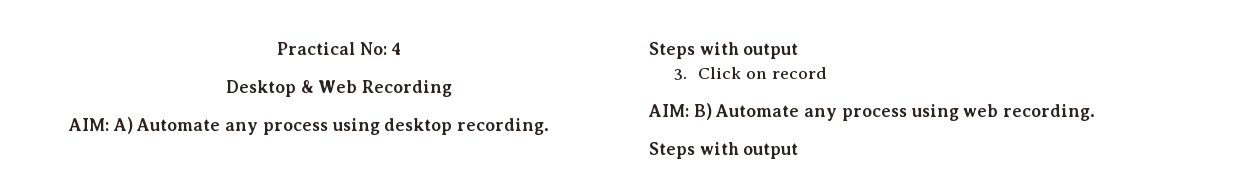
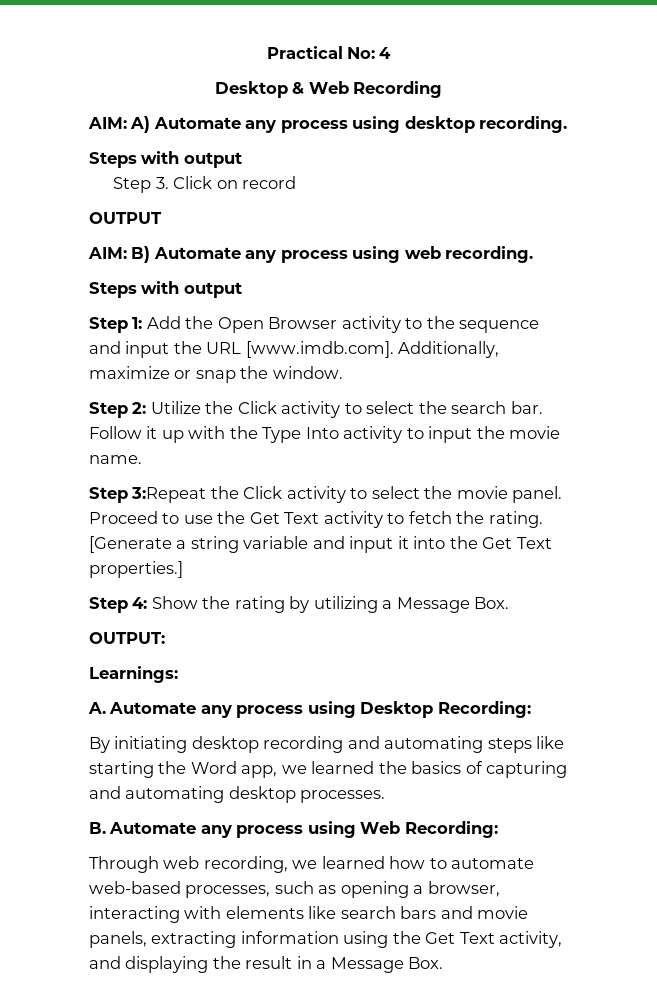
- 3. Click on record
+ Step 3. Click on record
+ OUTPUT
+ Step 1: Add the Open Browser activity to the sequence and input the URL [www.imdb.com]. Additionally, maximize or snap the window.
+ Step 2: Utilize the Click activity to select the search bar. Follow it up with the Type Into activity to input the movie name.
+ Step 3:Repeat the Click activity to select the movie panel. Proceed to use the Get Text activity to fetch the rating. [Generate a string variable and input it into the Get Text properties.]
+ Step 4: Show the rating by utilizing a Message Box.
+ OUTPUT:
+ Learnings:
+ A. Automate any process using Desktop Recording:
+ By initiating desktop recording and automating steps like starting the Word app, we learned the basics of capturing and automating desktop processes.
+ B. Automate any process using Web Recording:
+ Through web recording, we learned how to automate web-based processes, such as opening a browser, interacting with elements like search bars and movie panels, extracting information using the Get Text activity, and displaying the result in a Message Box.

